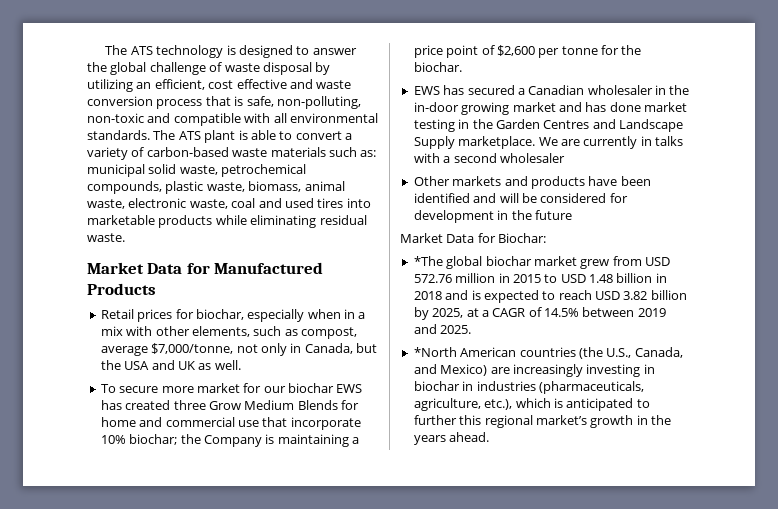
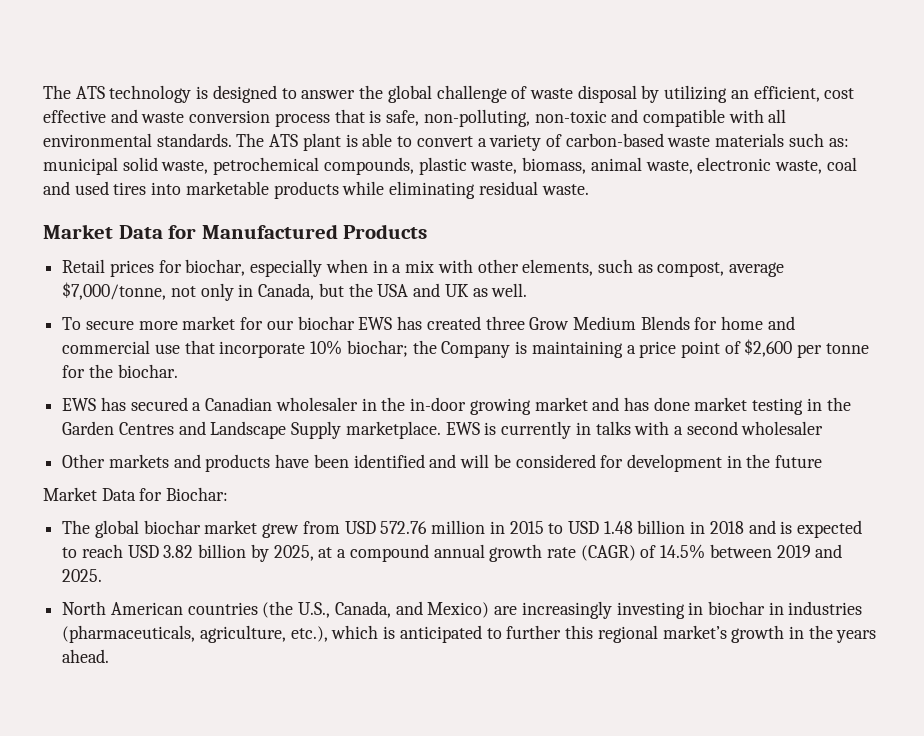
- We are currently in talks with a second wholesaler
+ EWS is currently in talks with a second wholesaler
- *The global biochar market grew from USD 572.76 million in 2015 to USD 1.48 billion in 2018 and is expected to reach USD 3.82 billion by 2025, at a CAGR of 14.5% between 2019 and 2025.
+ The global biochar market grew from USD 572.76 million in 2015 to USD 1.48 billion in 2018 and is expected to reach USD 3.82 billion by 2025, at a compound annual growth rate (CAGR) of 14.5% between 2019 and 2025.
- *North American countries (the U.S., Canada, and Mexico) are increasingly investing in biochar in industries (pharmaceuticals, agriculture, etc.), which is anticipated to further this regional market’s growth in the years ahead.
+ North American countries (the U.S., Canada, and Mexico) are increasingly investing in biochar in industries (pharmaceuticals, agriculture, etc.), which is anticipated to further this regional market’s growth in the years ahead.

